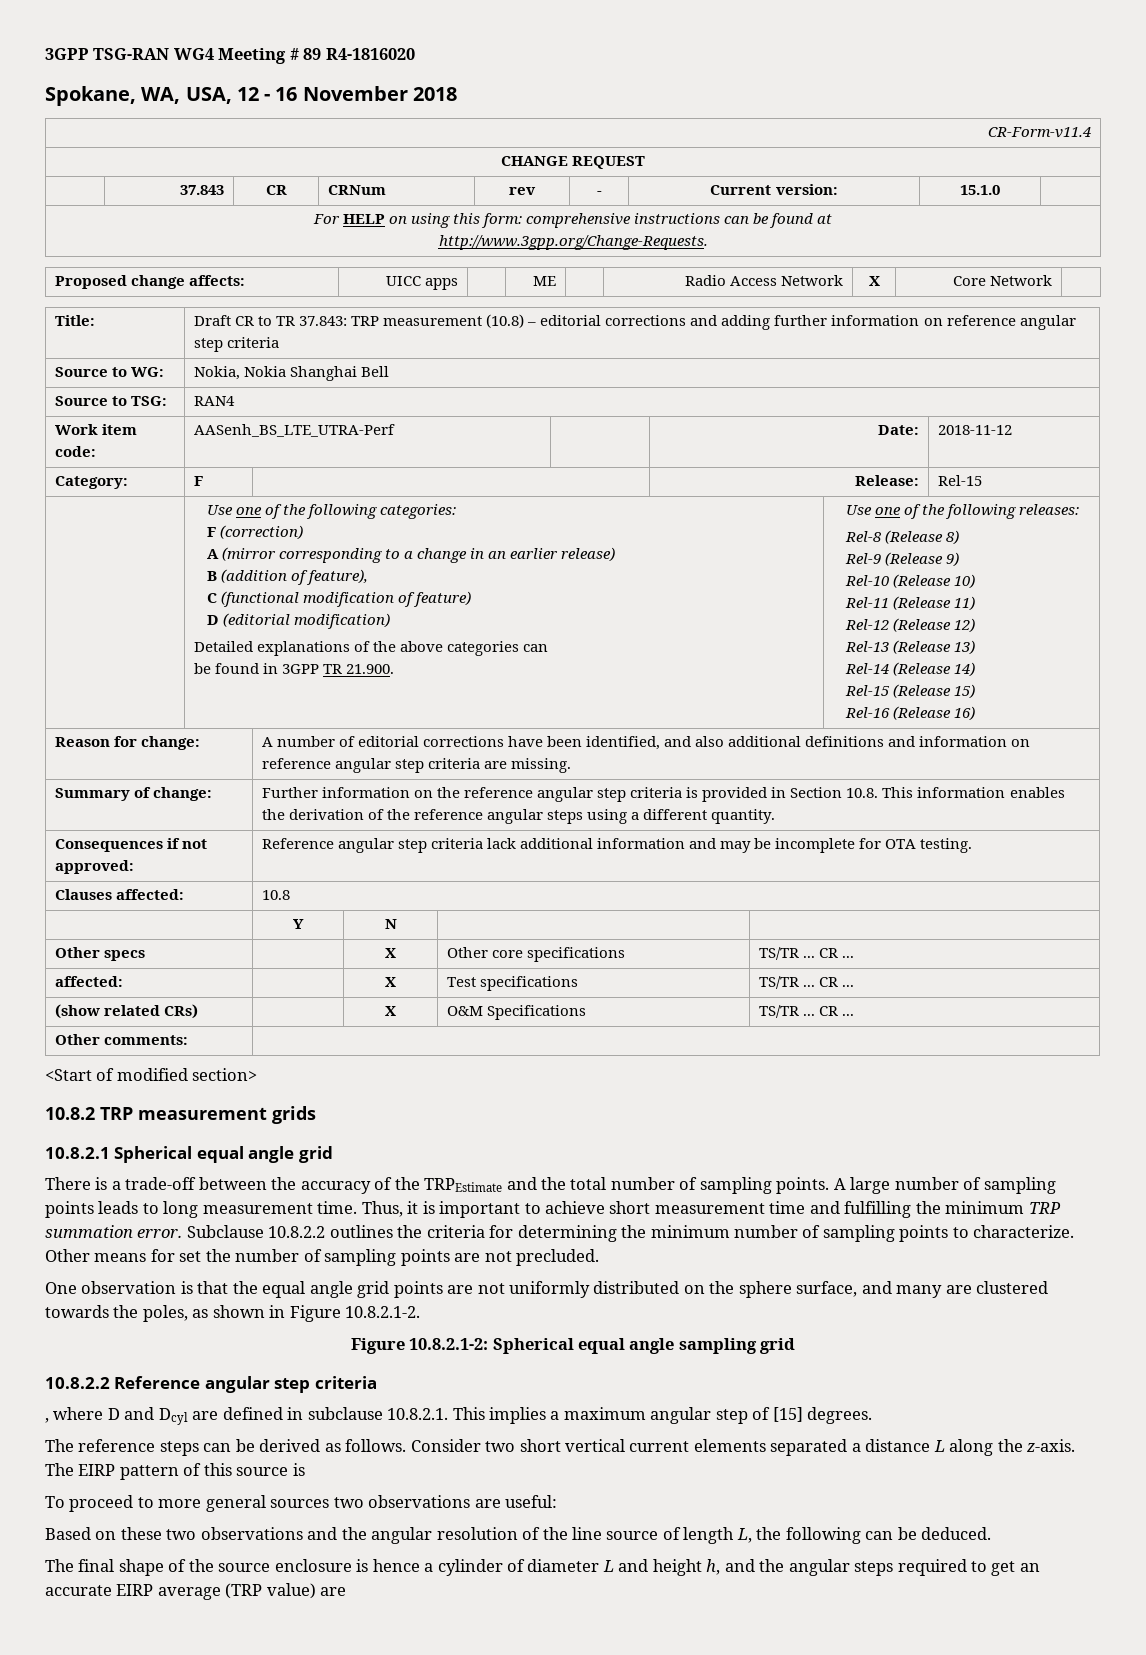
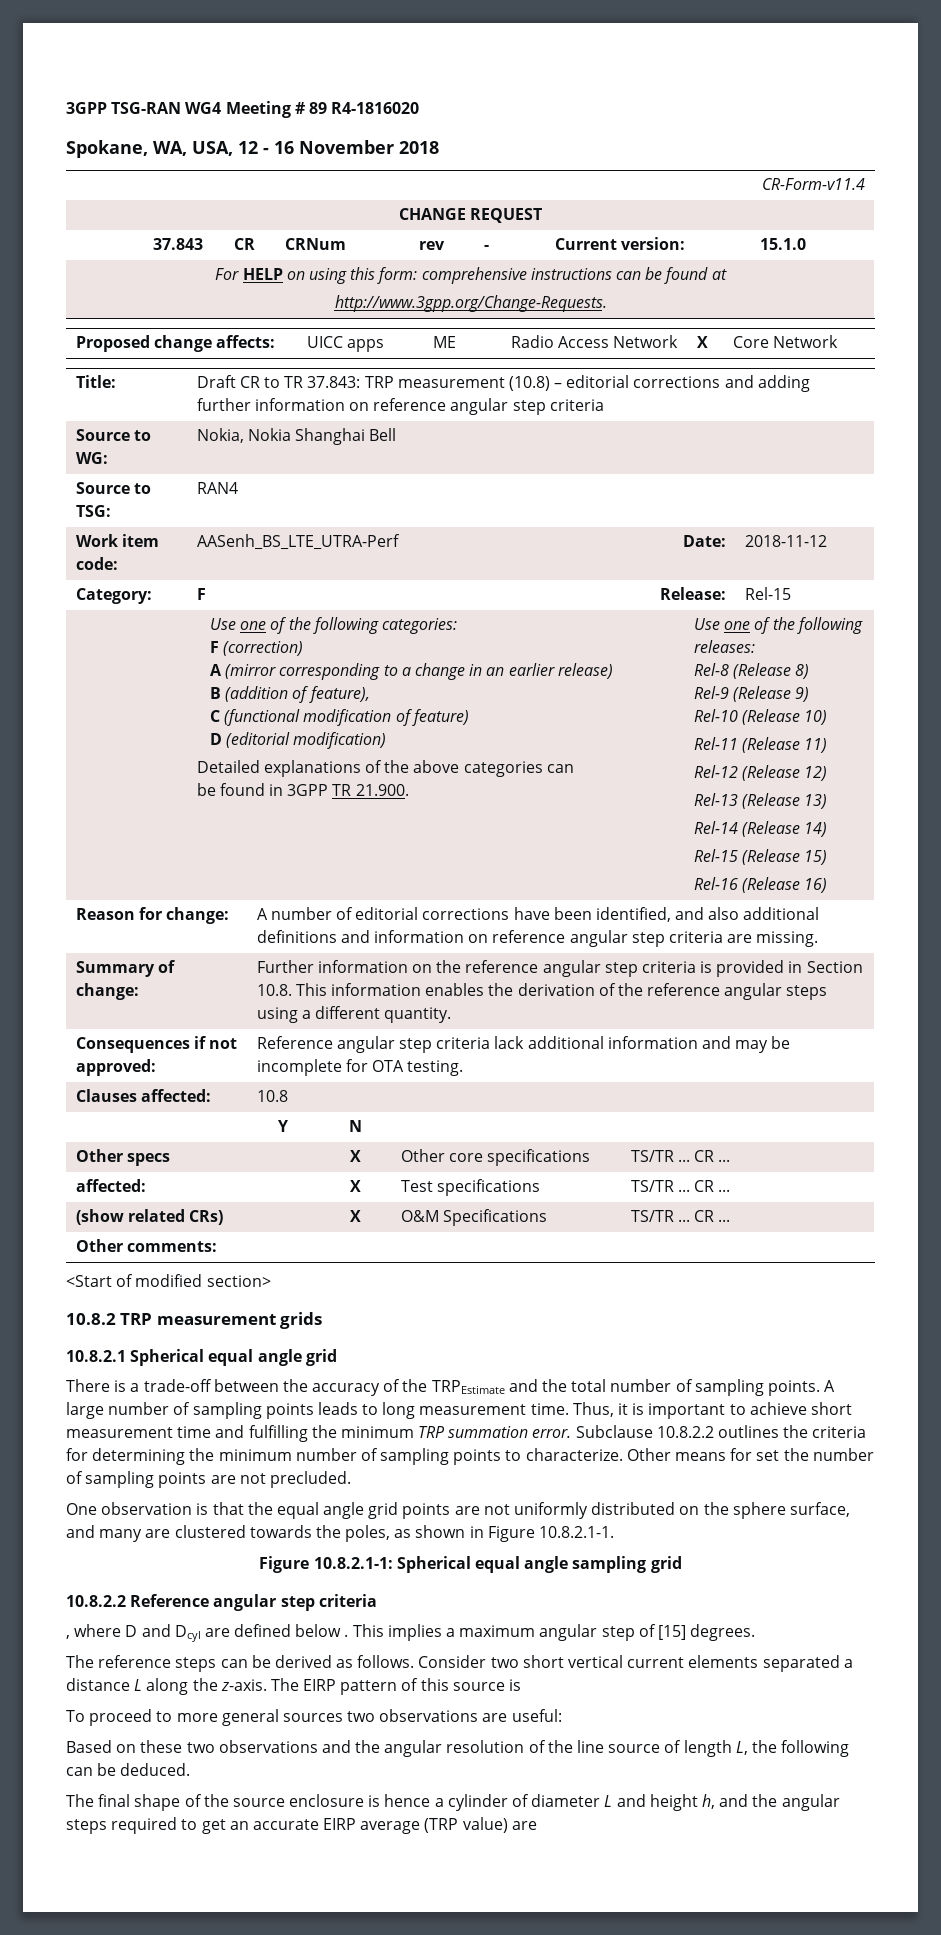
- One observation is that the equal angle grid points are not uniformly distributed on the sphere surface, and many are clustered towards the poles, as shown in Figure 10.8.2.1-2.
- Figure 10.8.2.1-2: Spherical equal angle sampling grid
+ One observation is that the equal angle grid points are not uniformly distributed on the sphere surface, and many are clustered towards the poles, as shown in Figure 10.8.2.1-1.
+ Figure 10.8.2.1-1: Spherical equal angle sampling grid
- , where D and Dcyl are defined in subclause 10.8.2.1. This implies a maximum angular step of [15] degrees.
+ , where D and Dcyl are defined below . This implies a maximum angular step of [15] degrees.

